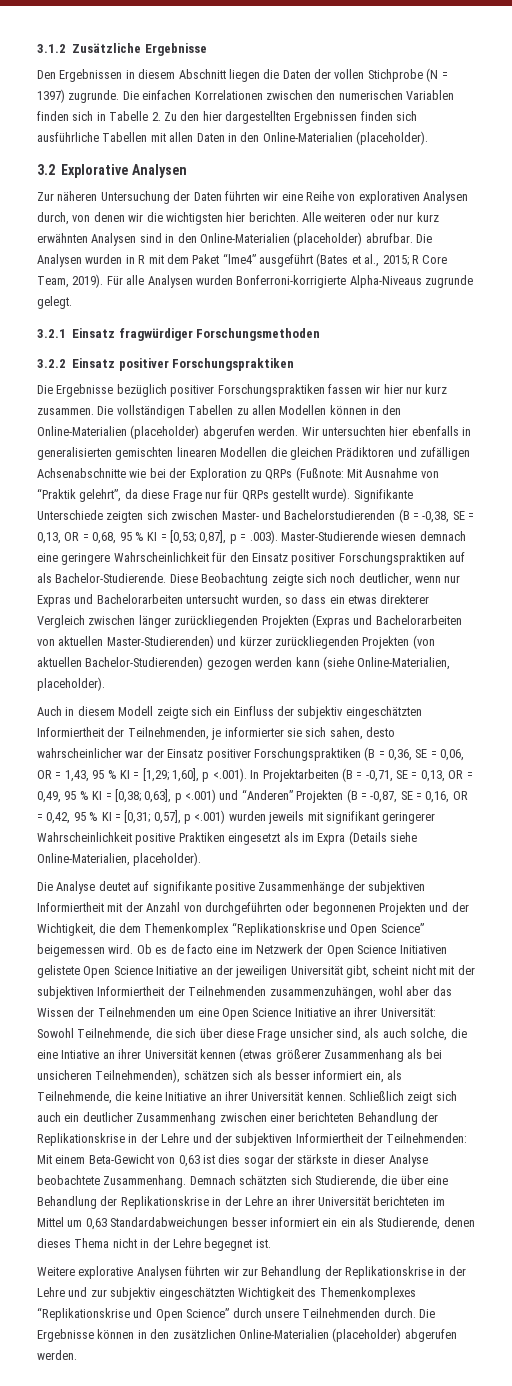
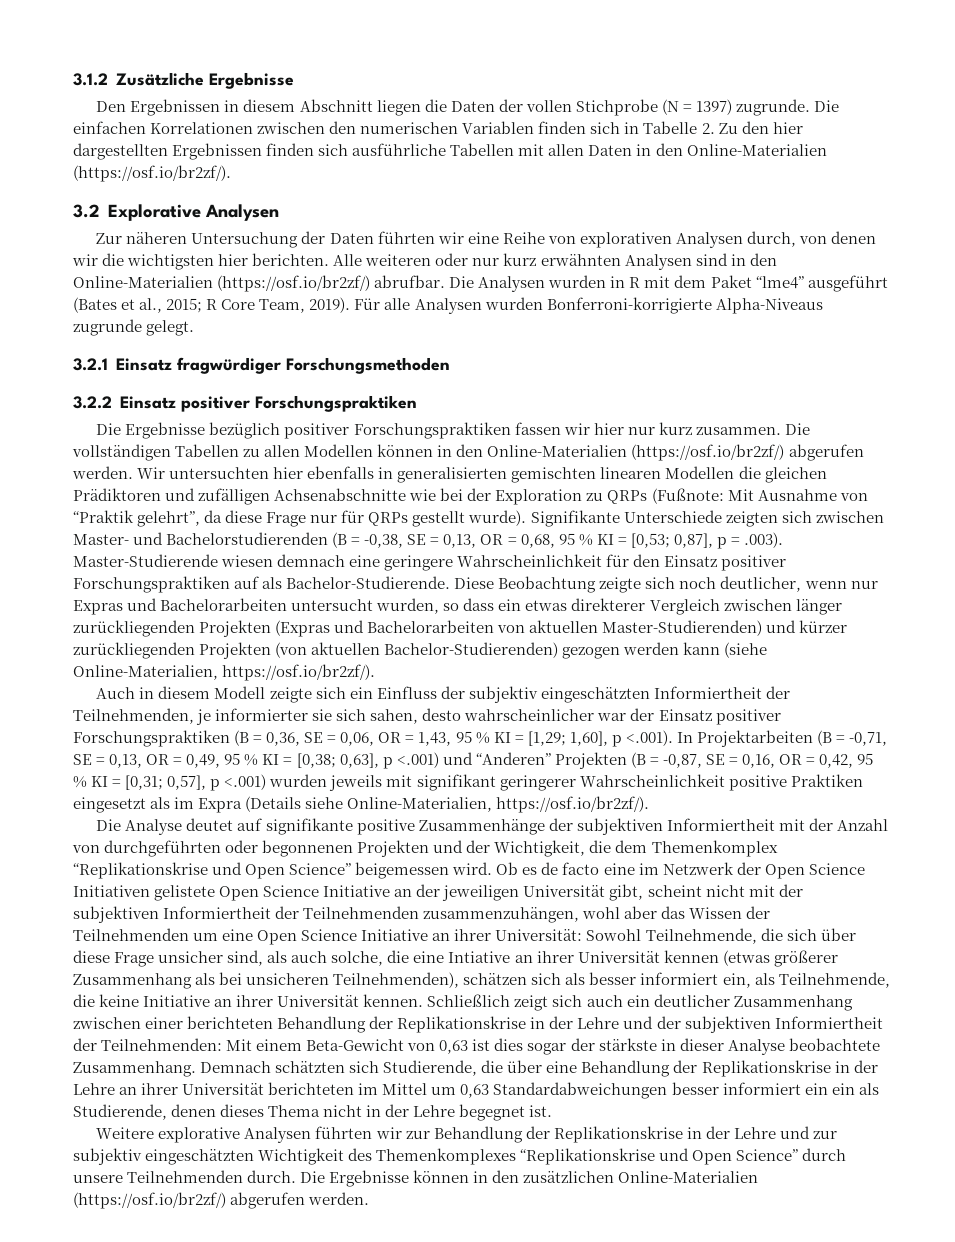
- Die einfachen Korrelationen zwischen den numerischen Variablen finden sich in Tabelle 2. Zu den hier dargestellten Ergebnissen finden sich ausführliche Tabellen mit allen Daten in den Online-Materialien (placeholder).
+ Die einfachen Korrelationen zwischen den numerischen Variablen finden sich in Tabelle 2. Zu den hier dargestellten Ergebnissen finden sich ausführliche Tabellen mit allen Daten in den Online-Materialien (https://osf.io/br2zf/).
- Alle weiteren oder nur kurz erwähnten Analysen sind in den Online-Materialien (placeholder) abrufbar.
+ Alle weiteren oder nur kurz erwähnten Analysen sind in den Online-Materialien (https://osf.io/br2zf/) abrufbar.
- Die vollständigen Tabellen zu allen Modellen können in den Online-Materialien (placeholder) abgerufen werden.
+ Die vollständigen Tabellen zu allen Modellen können in den Online-Materialien (https://osf.io/br2zf/) abgerufen werden.
- Diese Beobachtung zeigte sich noch deutlicher, wenn nur Expras und Bachelorarbeiten untersucht wurden, so dass ein etwas direkterer Vergleich zwischen länger zurückliegenden Projekten (Expras und Bachelorarbeiten von aktuellen Master-Studierenden) und kürzer zurückliegenden Projekten (von aktuellen Bachelor-Studierenden) gezogen werden kann (siehe Online-Materialien, placeholder).
+ Diese Beobachtung zeigte sich noch deutlicher, wenn nur Expras und Bachelorarbeiten untersucht wurden, so dass ein etwas direkterer Vergleich zwischen länger zurückliegenden Projekten (Expras und Bachelorarbeiten von aktuellen Master-Studierenden) und kürzer zurückliegenden Projekten (von aktuellen Bachelor-Studierenden) gezogen werden kann (siehe Online-Materialien, https://osf.io/br2zf/).
- 0,57], p <.001) wurden jeweils mit signifikant geringerer Wahrscheinlichkeit positive Praktiken eingesetzt als im Expra (Details siehe Online-Materialien, placeholder).
+ 0,57], p <.001) wurden jeweils mit signifikant geringerer Wahrscheinlichkeit positive Praktiken eingesetzt als im Expra (Details siehe Online-Materialien, https://osf.io/br2zf/).
- Die Ergebnisse können in den zusätzlichen Online-Materialien (placeholder) abgerufen werden.
+ Die Ergebnisse können in den zusätzlichen Online-Materialien (https://osf.io/br2zf/) abgerufen werden.

